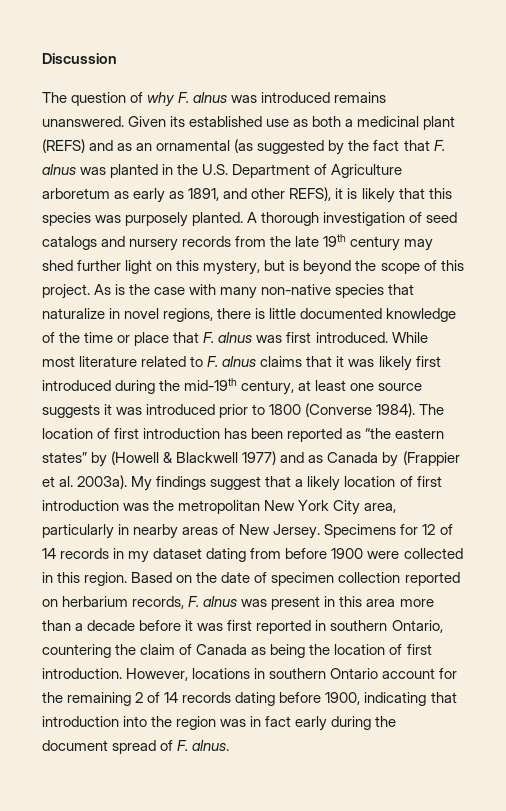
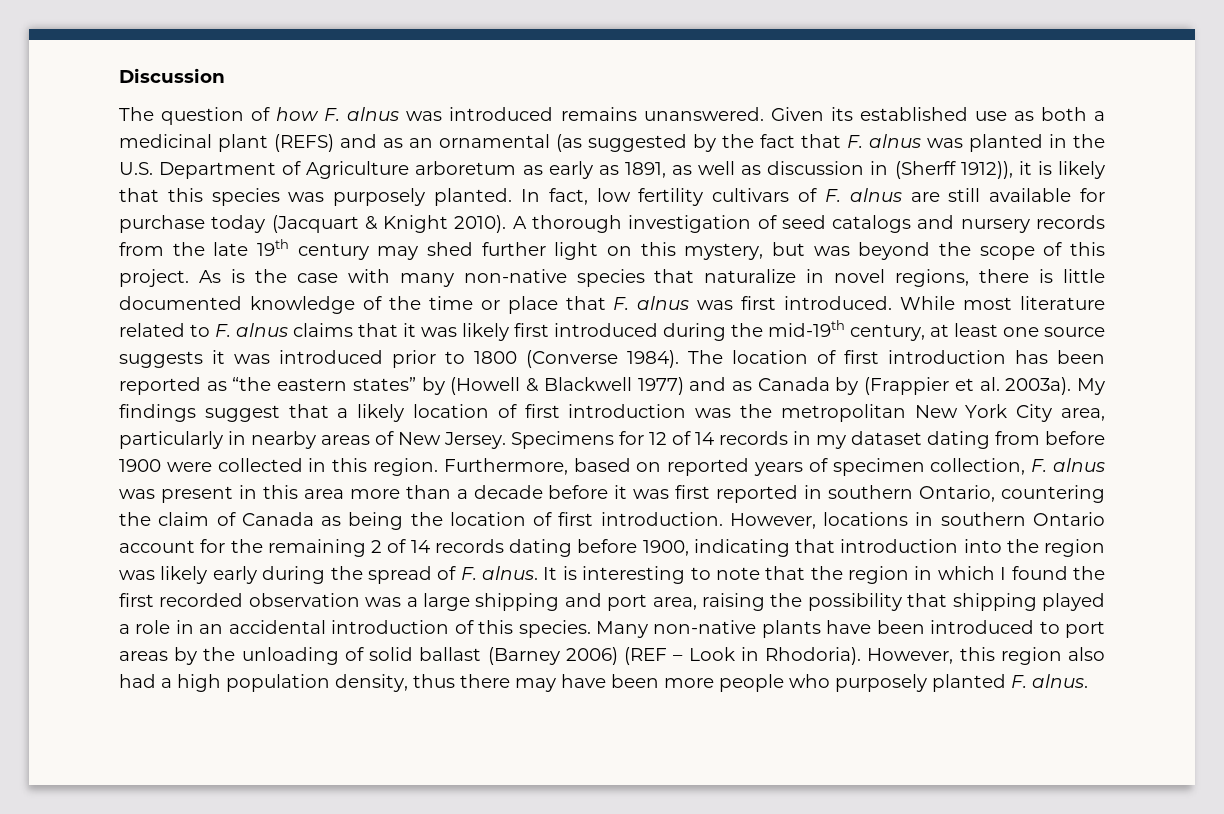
- The question of why F. alnus was introduced remains unanswered.
+ The question of how F. alnus was introduced remains unanswered.
- Given its established use as both a medicinal plant (REFS) and as an ornamental (as suggested by the fact that F. alnus was planted in the U.S. Department of Agriculture arboretum as early as 1891, and other REFS), it is likely that this species was purposely planted.
+ Given its established use as both a medicinal plant (REFS) and as an ornamental (as suggested by the fact that F. alnus was planted in the U.S. Department of Agriculture arboretum as early as 1891, as well as discussion in (Sherff 1912)), it is likely that this species was purposely planted.
+ In fact, low fertility cultivars of F. alnus are still available for purchase today (Jacquart & Knight 2010).
- A thorough investigation of seed catalogs and nursery records from the late 19th century may shed further light on this mystery, but is beyond the scope of this project.
+ A thorough investigation of seed catalogs and nursery records from the late 19th century may shed further light on this mystery, but was beyond the scope of this project.
- Based on the date of specimen collection reported on herbarium records, F. alnus was present in this area more than a decade before it was first reported in southern Ontario, countering the claim of Canada as being the location of first introduction.
+ Furthermore, based on reported years of specimen collection, F. alnus was present in this area more than a decade before it was first reported in southern Ontario, countering the claim of Canada as being the location of first introduction.
- However, locations in southern Ontario account for the remaining 2 of 14 records dating before 1900, indicating that introduction into the region was in fact early during the document spread of F. alnus.
+ However, locations in southern Ontario account for the remaining 2 of 14 records dating before 1900, indicating that introduction into the region was likely early during the spread of F. alnus.
+ It is interesting to note that the region in which I found the first recorded observation was a large shipping and port area, raising the possibility that shipping played a role in an accidental introduction of this species. Many non-native plants have been introduced to port areas by the unloading of solid ballast (Barney 2006) (REF – Look in Rhodoria). However, this region also had a high population density, thus there may have been more people who purposely planted F. alnus.

